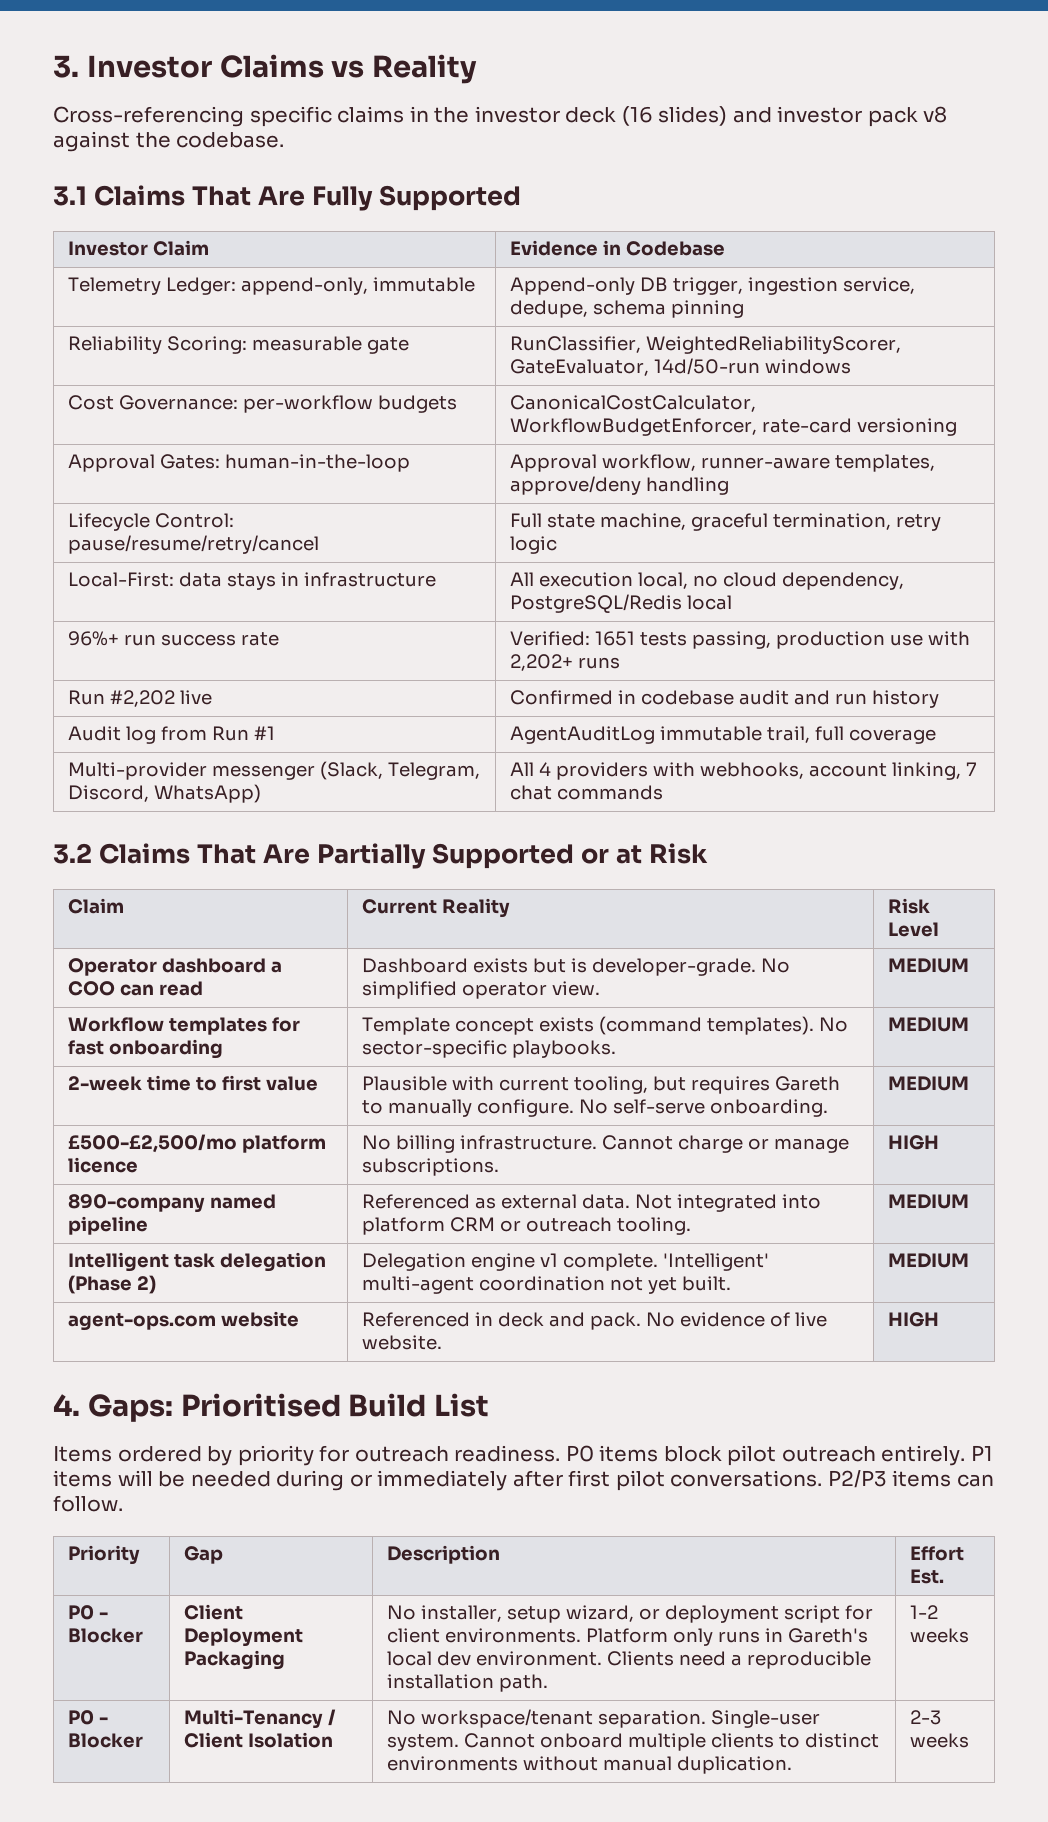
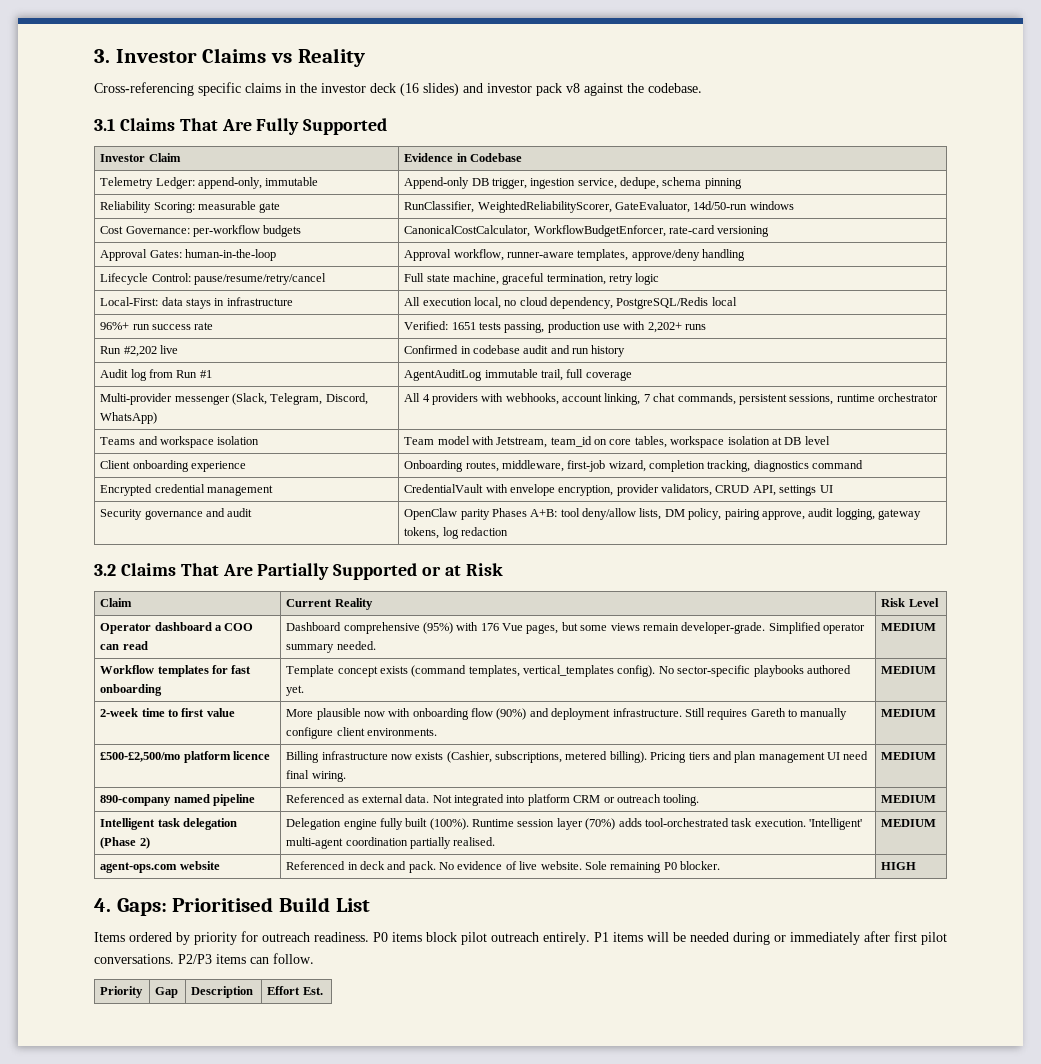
- Multi-provider messenger (Slack, Telegram, Discord, WhatsApp) | All 4 providers with webhooks, account linking, 7 chat commands
+ Multi-provider messenger (Slack, Telegram, Discord, WhatsApp) | All 4 providers with webhooks, account linking, 7 chat commands, persistent sessions, runtime orchestrator
+ Teams and workspace isolation | Team model with Jetstream, team_id on core tables, workspace isolation at DB level
+ Client onboarding experience | Onboarding routes, middleware, first-job wizard, completion tracking, diagnostics command
+ Encrypted credential management | CredentialVault with envelope encryption, provider validators, CRUD API, settings UI
+ Security governance and audit | OpenClaw parity Phases A+B: tool deny/allow lists, DM policy, pairing approve, audit logging, gateway tokens, log redaction
- Operator dashboard a COO can read | Dashboard exists but is developer-grade. No simplified operator view. | MEDIUM
+ Operator dashboard a COO can read | Dashboard comprehensive (95%) with 176 Vue pages, but some views remain developer-grade. Simplified operator summary needed. | MEDIUM
- Workflow templates for fast onboarding | Template concept exists (command templates). No sector-specific playbooks. | MEDIUM
+ Workflow templates for fast onboarding | Template concept exists (command templates, vertical_templates config). No sector-specific playbooks authored yet. | MEDIUM
- 2-week time to first value | Plausible with current tooling, but requires Gareth to manually configure. No self-serve onboarding. | MEDIUM
- £500-£2,500/mo platform licence | No billing infrastructure. Cannot charge or manage subscriptions. | HIGH
+ 2-week time to first value | More plausible now with onboarding flow (90%) and deployment infrastructure. Still requires Gareth to manually configure client environments. | MEDIUM
+ £500-£2,500/mo platform licence | Billing infrastructure now exists (Cashier, subscriptions, metered billing). Pricing tiers and plan management UI need final wiring. | MEDIUM
- Intelligent task delegation (Phase 2) | Delegation engine v1 complete. 'Intelligent' multi-agent coordination not yet built. | MEDIUM
+ Intelligent task delegation (Phase 2) | Delegation engine fully built (100%). Runtime session layer (70%) adds tool-orchestrated task execution. 'Intelligent' multi-agent coordination partially realised. | MEDIUM
- agent-ops.com website | Referenced in deck and pack. No evidence of live website. | HIGH
+ agent-ops.com website | Referenced in deck and pack. No evidence of live website. Sole remaining P0 blocker. | HIGH
- P0 - Blocker | Client Deployment Packaging | No installer, setup wizard, or deployment script for client environments. Platform only runs in Gareth's local dev environment. Clients need a reproducible installation path. | 1-2 weeks
- P0 - Blocker | Multi-Tenancy / Client Isolation | No workspace/tenant separation. Single-user system. Cannot onboard multiple clients to distinct environments without manual duplication. | 2-3 weeks

